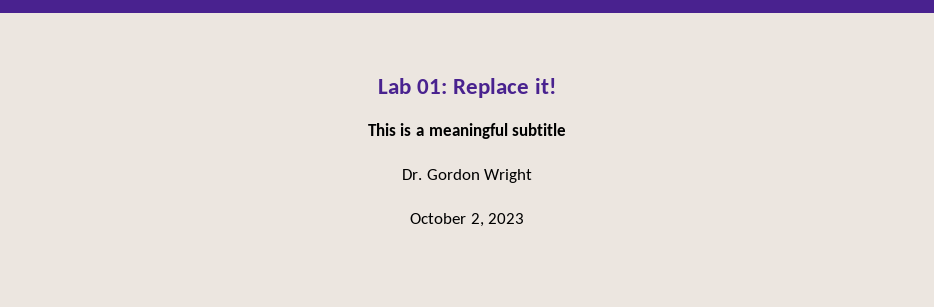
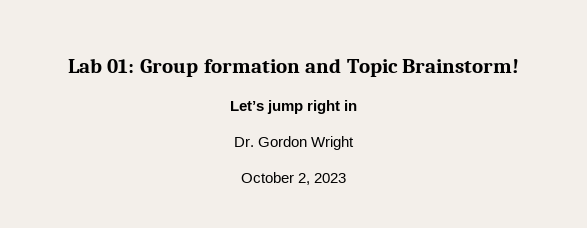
- Lab 01: Replace it!
- This is a meaningful subtitle
+ Lab 01: Group formation and Topic Brainstorm!
+ Let’s jump right in

